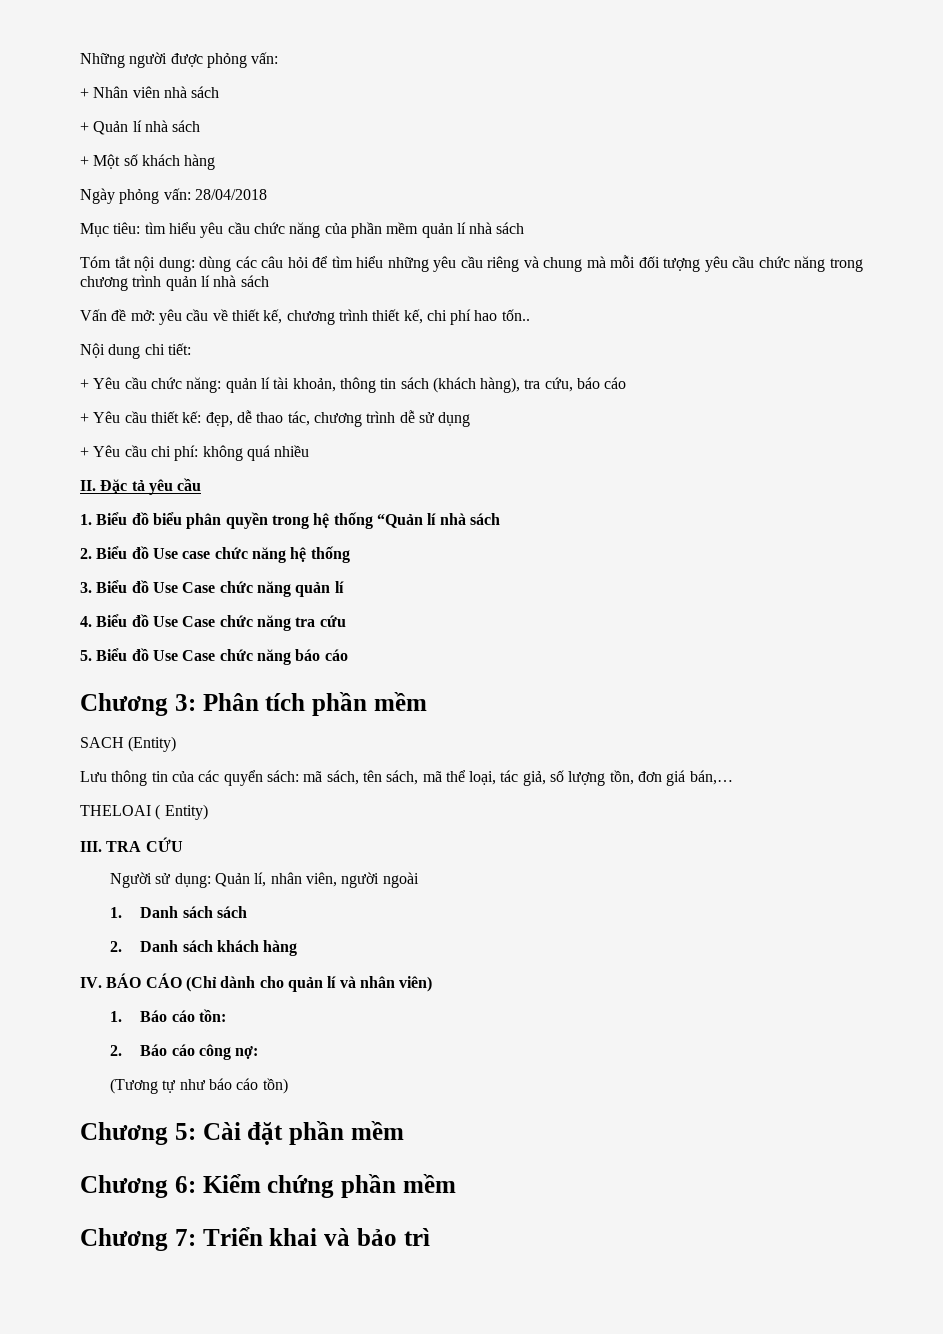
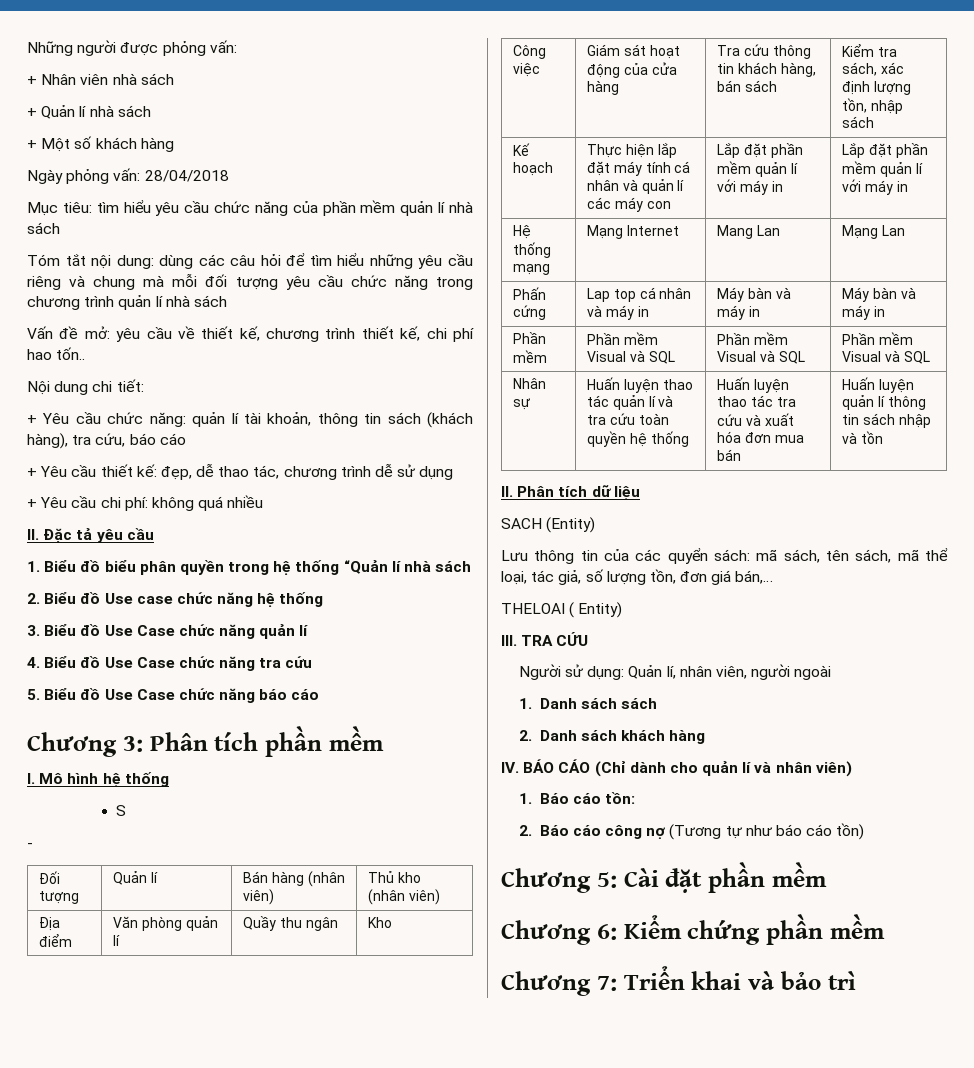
+ I. Mô hình hệ thống
+ S
+ -
+ Đối tượng | Quản lí | Bán hàng (nhân viên) | Thủ kho (nhân viên)
+ Địa điểm | Văn phòng quản lí | Quầy thu ngân | Kho
+ Công việc | Giám sát hoạt động của cửa hàng | Tra cứu thông tin khách hàng, bán sách | Kiểm tra sách, xác định lượng tồn, nhập sách
+ Kế hoạch | Thực hiện lắp đặt máy tính cá nhân và quản lí các máy con | Lắp đặt phần mềm quản lí với máy in | Lắp đặt phần mềm quản lí với máy in
+ Hệ thống mạng | Mạng Internet | Mang Lan | Mạng Lan
+ Phấn cứng | Lap top cá nhân và máy in | Máy bàn và máy in | Máy bàn và máy in
+ Phần mềm | Phần mềm Visual và SQL | Phần mềm Visual và SQL | Phần mềm Visual và SQL
+ Nhân sự | Huấn luyện thao tác quản lí và tra cứu toàn quyền hệ thống | Huấn luyện thao tác tra cứu và xuất hóa đơn mua bán | Huấn luyện quản lí thông tin sách nhập và tồn
+ II. Phân tích dữ liệu
- 2. Báo cáo công nợ:
- (Tương tự như báo cáo tồn)
+ 2. Báo cáo công nợ (Tương tự như báo cáo tồn)

